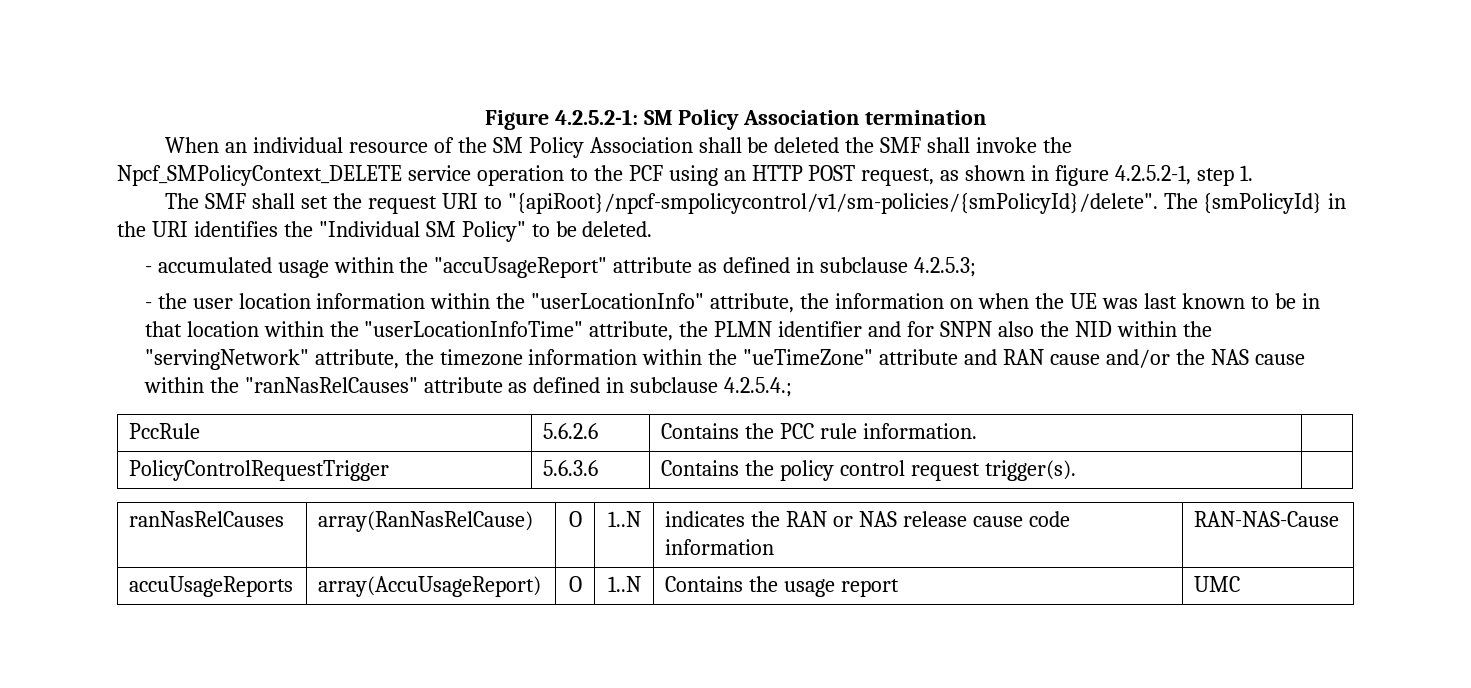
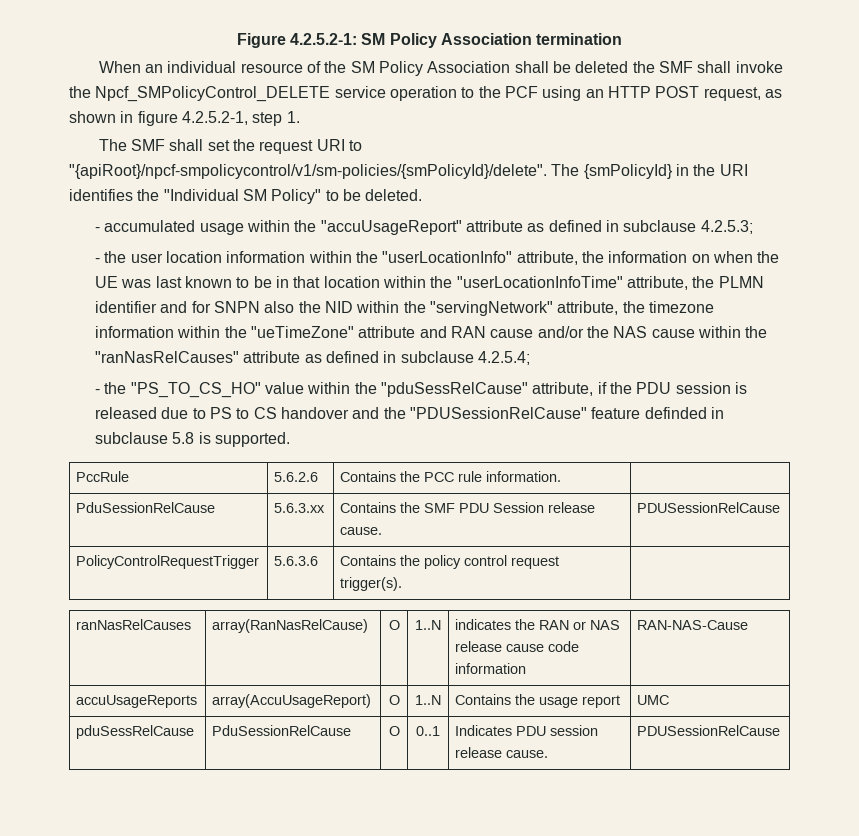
- When an individual resource of the SM Policy Association shall be deleted the SMF shall invoke the Npcf_SMPolicyContext_DELETE service operation to the PCF using an HTTP POST request, as shown in figure 4.2.5.2-1, step 1.
+ When an individual resource of the SM Policy Association shall be deleted the SMF shall invoke the Npcf_SMPolicyControl_DELETE service operation to the PCF using an HTTP POST request, as shown in figure 4.2.5.2-1, step 1.
- - the user location information within the "userLocationInfo" attribute, the information on when the UE was last known to be in that location within the "userLocationInfoTime" attribute, the PLMN identifier and for SNPN also the NID within the "servingNetwork" attribute, the timezone information within the "ueTimeZone" attribute and RAN cause and/or the NAS cause within the "ranNasRelCauses" attribute as defined in subclause 4.2.5.4.;
+ - the user location information within the "userLocationInfo" attribute, the information on when the UE was last known to be in that location within the "userLocationInfoTime" attribute, the PLMN identifier and for SNPN also the NID within the "servingNetwork" attribute, the timezone information within the "ueTimeZone" attribute and RAN cause and/or the NAS cause within the "ranNasRelCauses" attribute as defined in subclause 4.2.5.4;
+ - the "PS_TO_CS_HO" value within the "pduSessRelCause" attribute, if the PDU session is released due to PS to CS handover and the "PDUSessionRelCause" feature definded in subclause 5.8 is supported.
+ PduSessionRelCause | 5.6.3.xx | Contains the SMF PDU Session release cause. | PDUSessionRelCause
+ pduSessRelCause | PduSessionRelCause | O | 0..1 | Indicates PDU session release cause. | PDUSessionRelCause

